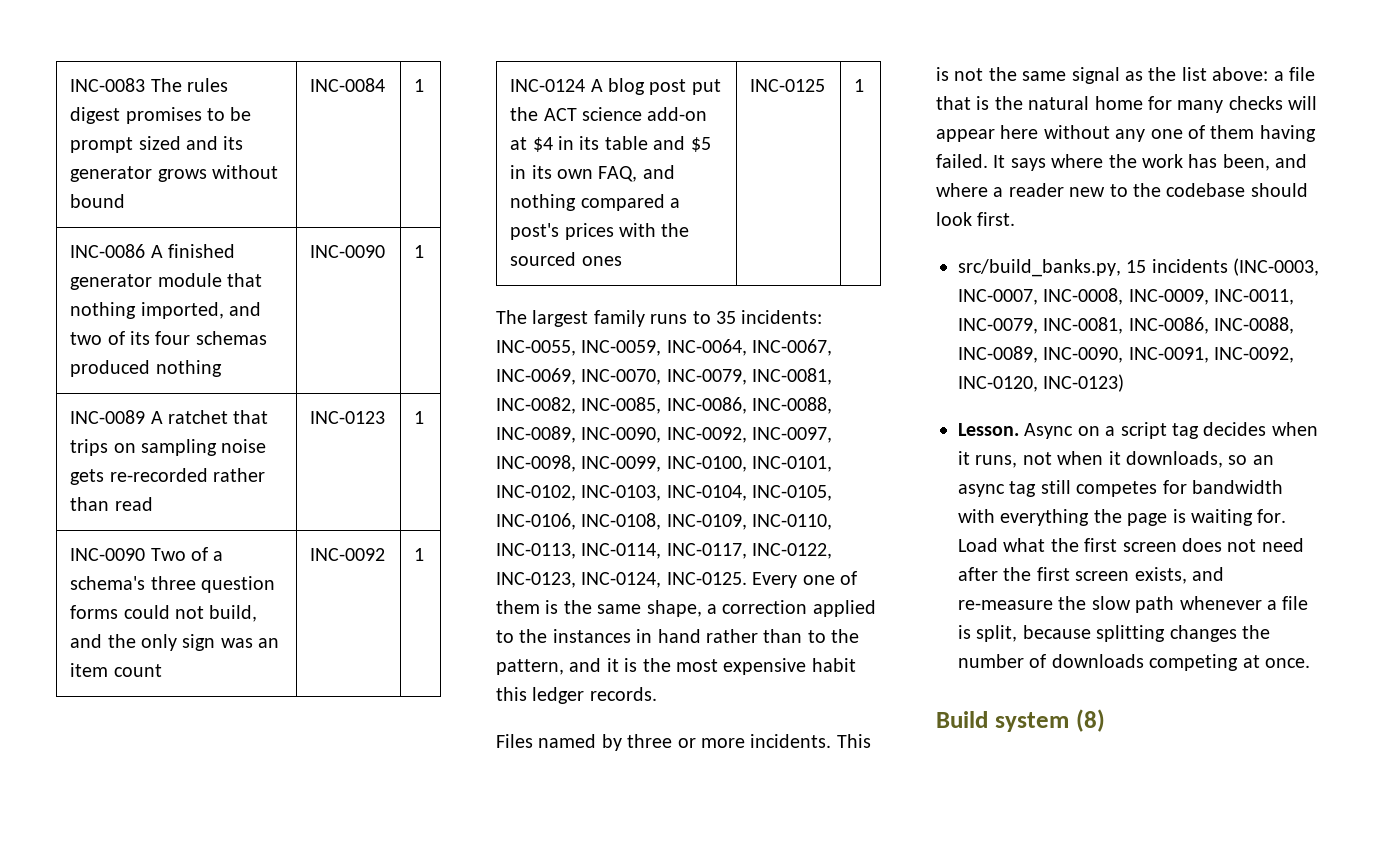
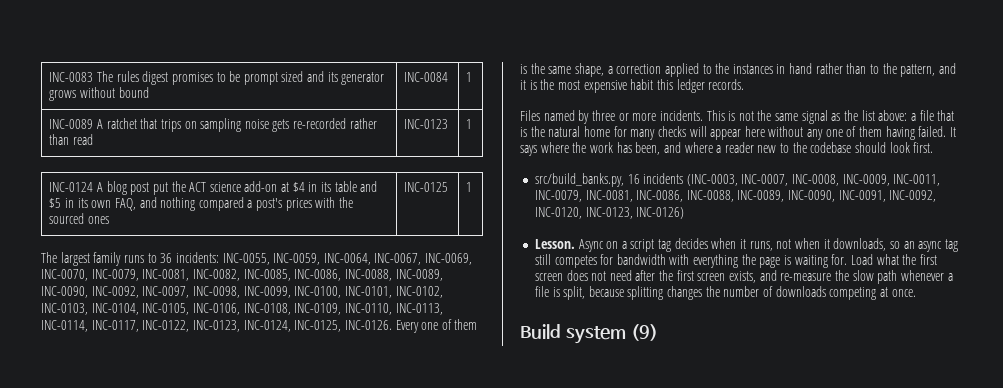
- INC-0086 A finished generator module that nothing imported, and two of its four schemas produced nothing | INC-0090 | 1
- INC-0090 Two of a schema's three question forms could not build, and the only sign was an item count | INC-0092 | 1
- The largest family runs to 35 incidents: INC-0055, INC-0059, INC-0064, INC-0067, INC-0069, INC-0070, INC-0079, INC-0081, INC-0082, INC-0085, INC-0086, INC-0088, INC-0089, INC-0090, INC-0092, INC-0097, INC-0098, INC-0099, INC-0100, INC-0101, INC-0102, INC-0103, INC-0104, INC-0105, INC-0106, INC-0108, INC-0109, INC-0110, INC-0113, INC-0114, INC-0117, INC-0122, INC-0123, INC-0124, INC-0125.
+ The largest family runs to 36 incidents: INC-0055, INC-0059, INC-0064, INC-0067, INC-0069, INC-0070, INC-0079, INC-0081, INC-0082, INC-0085, INC-0086, INC-0088, INC-0089, INC-0090, INC-0092, INC-0097, INC-0098, INC-0099, INC-0100, INC-0101, INC-0102, INC-0103, INC-0104, INC-0105, INC-0106, INC-0108, INC-0109, INC-0110, INC-0113, INC-0114, INC-0117, INC-0122, INC-0123, INC-0124, INC-0125, INC-0126.
- src/build_banks.py, 15 incidents (INC-0003, INC-0007, INC-0008, INC-0009, INC-0011, INC-0079, INC-0081, INC-0086, INC-0088, INC-0089, INC-0090, INC-0091, INC-0092, INC-0120, INC-0123)
+ src/build_banks.py, 16 incidents (INC-0003, INC-0007, INC-0008, INC-0009, INC-0011, INC-0079, INC-0081, INC-0086, INC-0088, INC-0089, INC-0090, INC-0091, INC-0092, INC-0120, INC-0123, INC-0126)
- Build system (8)
+ Build system (9)

